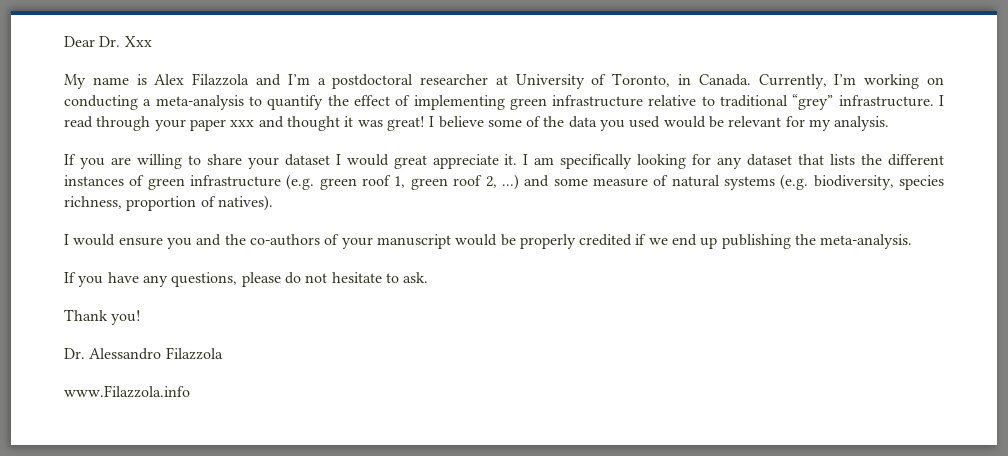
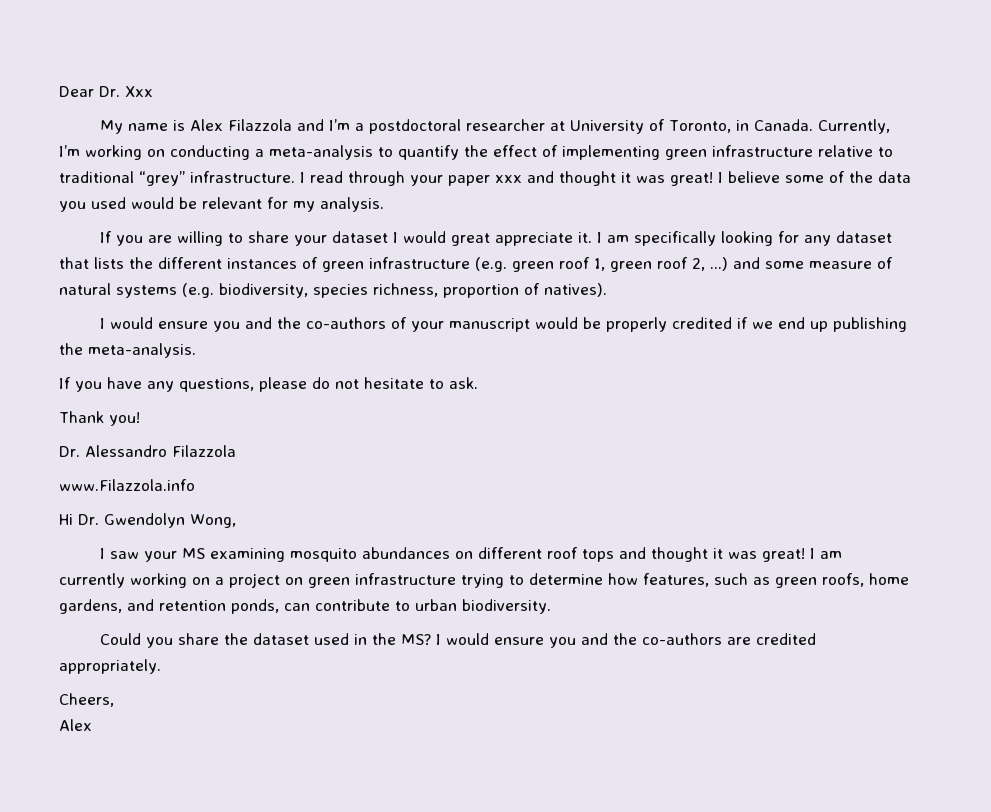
+ Hi Dr. Gwendolyn Wong,
+ I saw your MS examining mosquito abundances on different roof tops and thought it was great! I am currently working on a project on green infrastructure trying to determine how features, such as green roofs, home gardens, and retention ponds, can contribute to urban biodiversity.
+ Could you share the dataset used in the MS? I would ensure you and the co-authors are credited appropriately.
+ Cheers,
+ Alex

